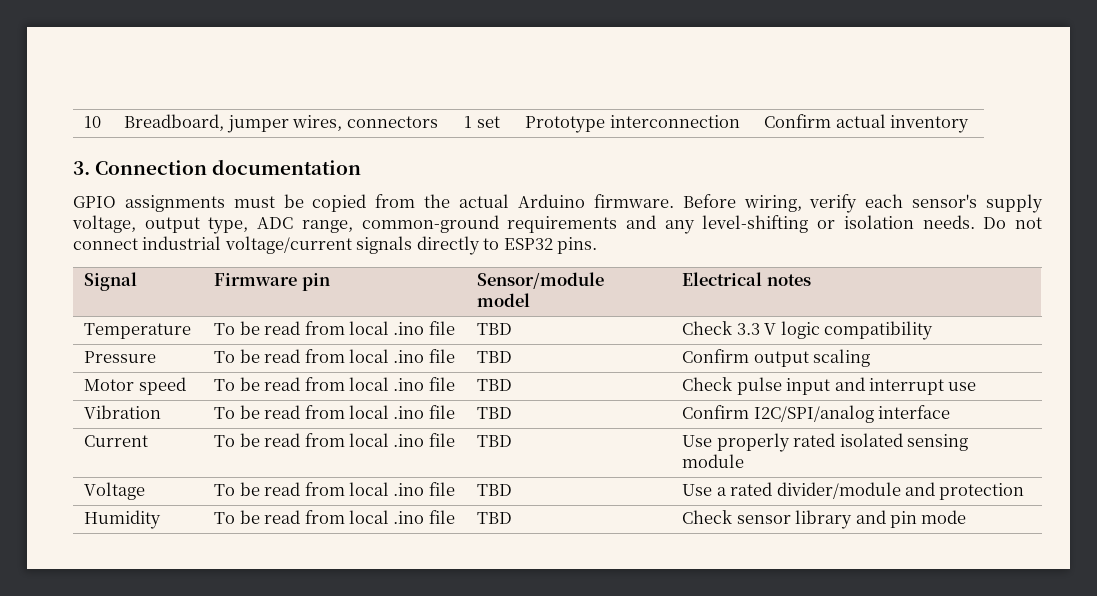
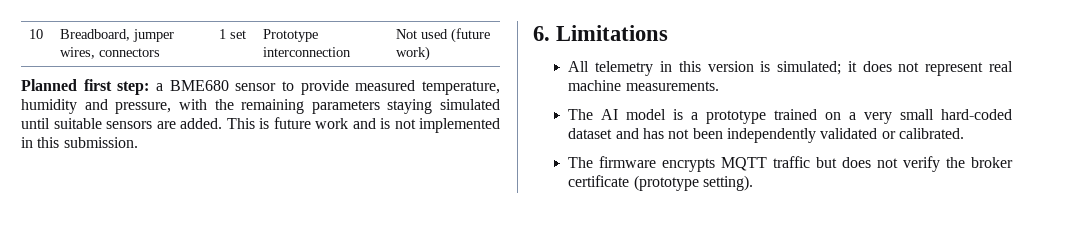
- 10 | Breadboard, jumper wires, connectors | 1 set | Prototype interconnection | Confirm actual inventory
- 3. Connection documentation
- GPIO assignments must be copied from the actual Arduino firmware. Before wiring, verify each sensor's supply voltage, output type, ADC range, common-ground requirements and any level-shifting or isolation needs. Do not connect industrial voltage/current signals directly to ESP32 pins.
- Signal | Firmware pin | Sensor/module model | Electrical notes
- Temperature | To be read from local .ino file | TBD | Check 3.3 V logic compatibility
- Pressure | To be read from local .ino file | TBD | Confirm output scaling
- Motor speed | To be read from local .ino file | TBD | Check pulse input and interrupt use
- Vibration | To be read from local .ino file | TBD | Confirm I2C/SPI/analog interface
- Current | To be read from local .ino file | TBD | Use properly rated isolated sensing module
- Voltage | To be read from local .ino file | TBD | Use a rated divider/module and protection
- Humidity | To be read from local .ino file | TBD | Check sensor library and pin mode
+ 10 | Breadboard, jumper wires, connectors | 1 set | Prototype interconnection | Not used (future work)
+ Planned first step: a BME680 sensor to provide measured temperature, humidity and pressure, with the remaining parameters staying simulated until suitable sensors are added. This is future work and is not implemented in this submission.
+ 6. Limitations
+ All telemetry in this version is simulated; it does not represent real machine measurements.
+ The AI model is a prototype trained on a very small hard-coded dataset and has not been independently validated or calibrated.
+ The firmware encrypts MQTT traffic but does not verify the broker certificate (prototype setting).

